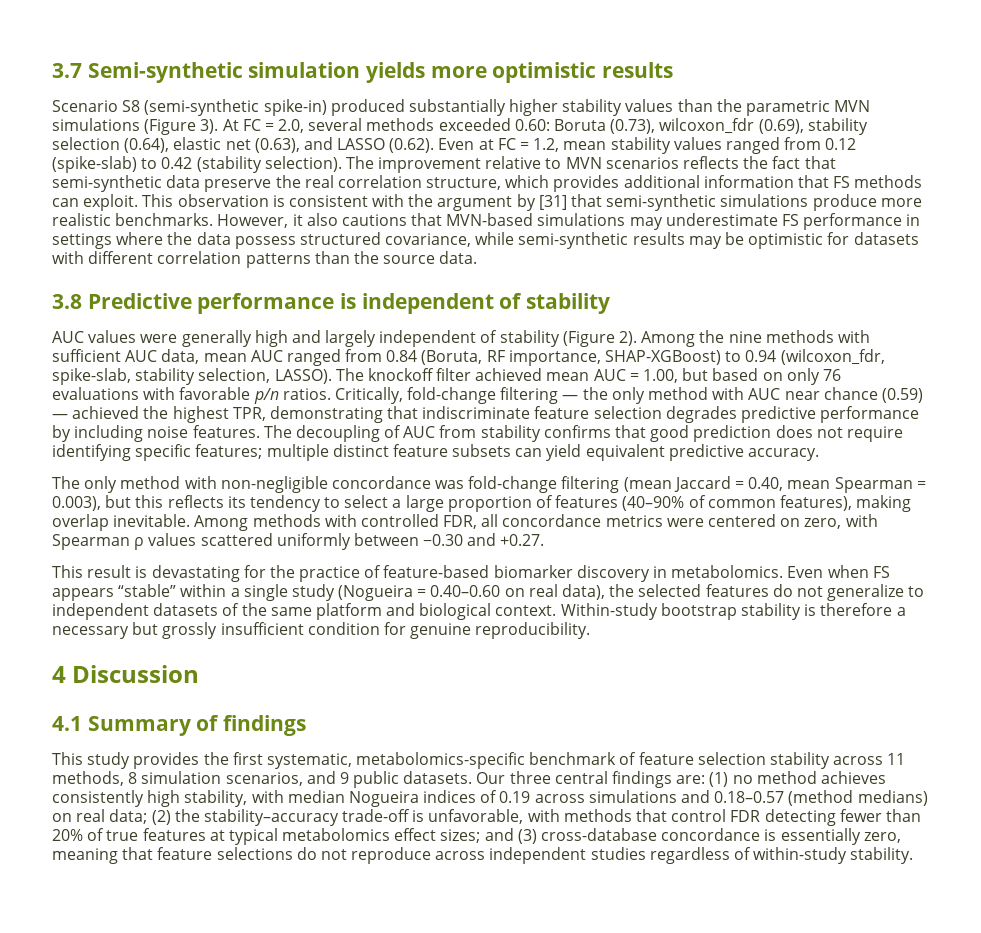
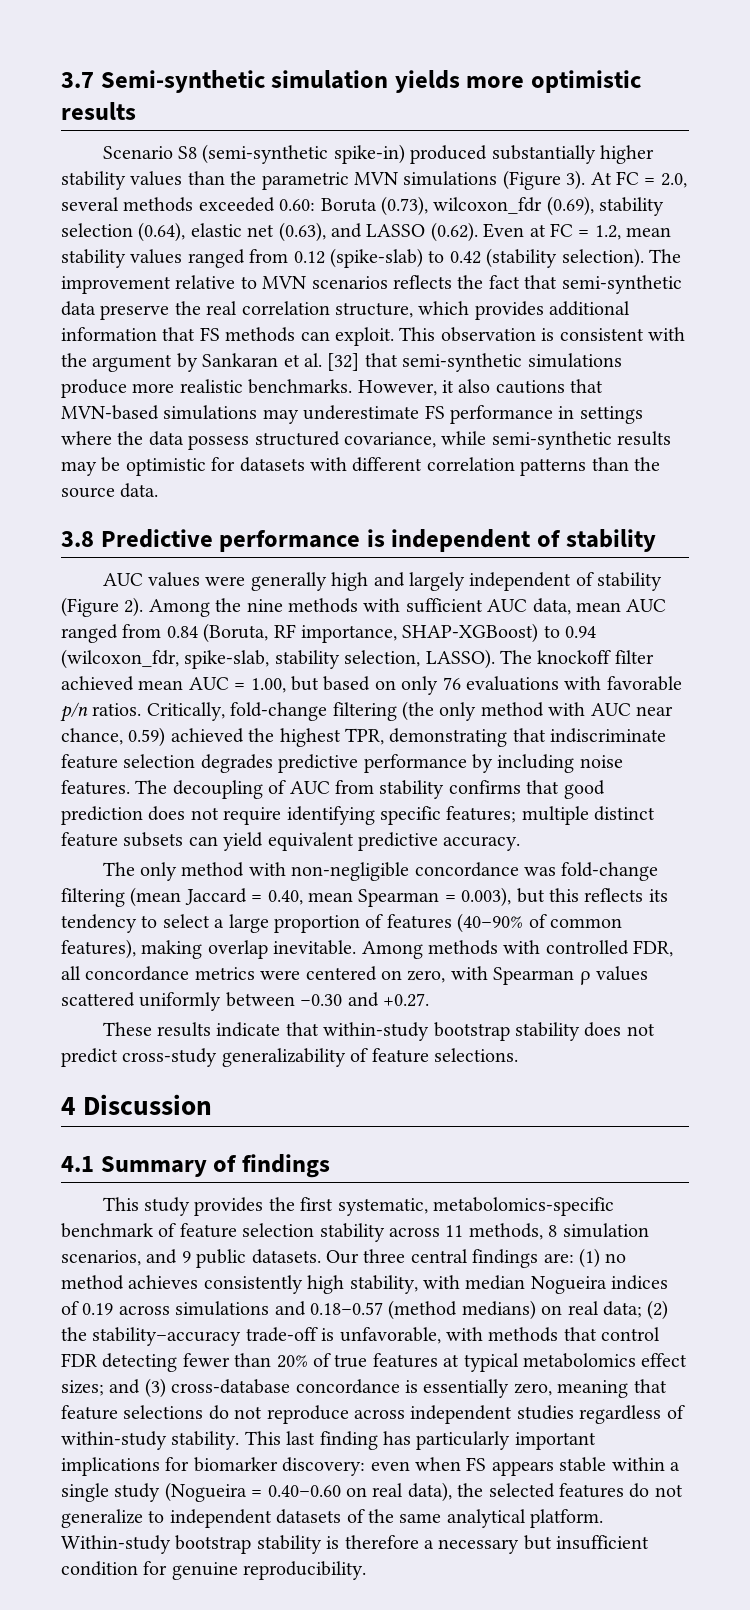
- This observation is consistent with the argument by [31] that semi-synthetic simulations produce more realistic benchmarks.
+ This observation is consistent with the argument by Sankaran et al. [32] that semi-synthetic simulations produce more realistic benchmarks.
- Critically, fold-change filtering — the only method with AUC near chance (0.59) — achieved the highest TPR, demonstrating that indiscriminate feature selection degrades predictive performance by including noise features.
+ Critically, fold-change filtering (the only method with AUC near chance, 0.59) achieved the highest TPR, demonstrating that indiscriminate feature selection degrades predictive performance by including noise features.
- This result is devastating for the practice of feature-based biomarker discovery in metabolomics. Even when FS appears “stable” within a single study (Nogueira = 0.40–0.60 on real data), the selected features do not generalize to independent datasets of the same platform and biological context. Within-study bootstrap stability is therefore a necessary but grossly insufficient condition for genuine reproducibility.
+ These results indicate that within-study bootstrap stability does not predict cross-study generalizability of feature selections.
+ This last finding has particularly important implications for biomarker discovery: even when FS appears stable within a single study (Nogueira = 0.40–0.60 on real data), the selected features do not generalize to independent datasets of the same analytical platform. Within-study bootstrap stability is therefore a necessary but insufficient condition for genuine reproducibility.

